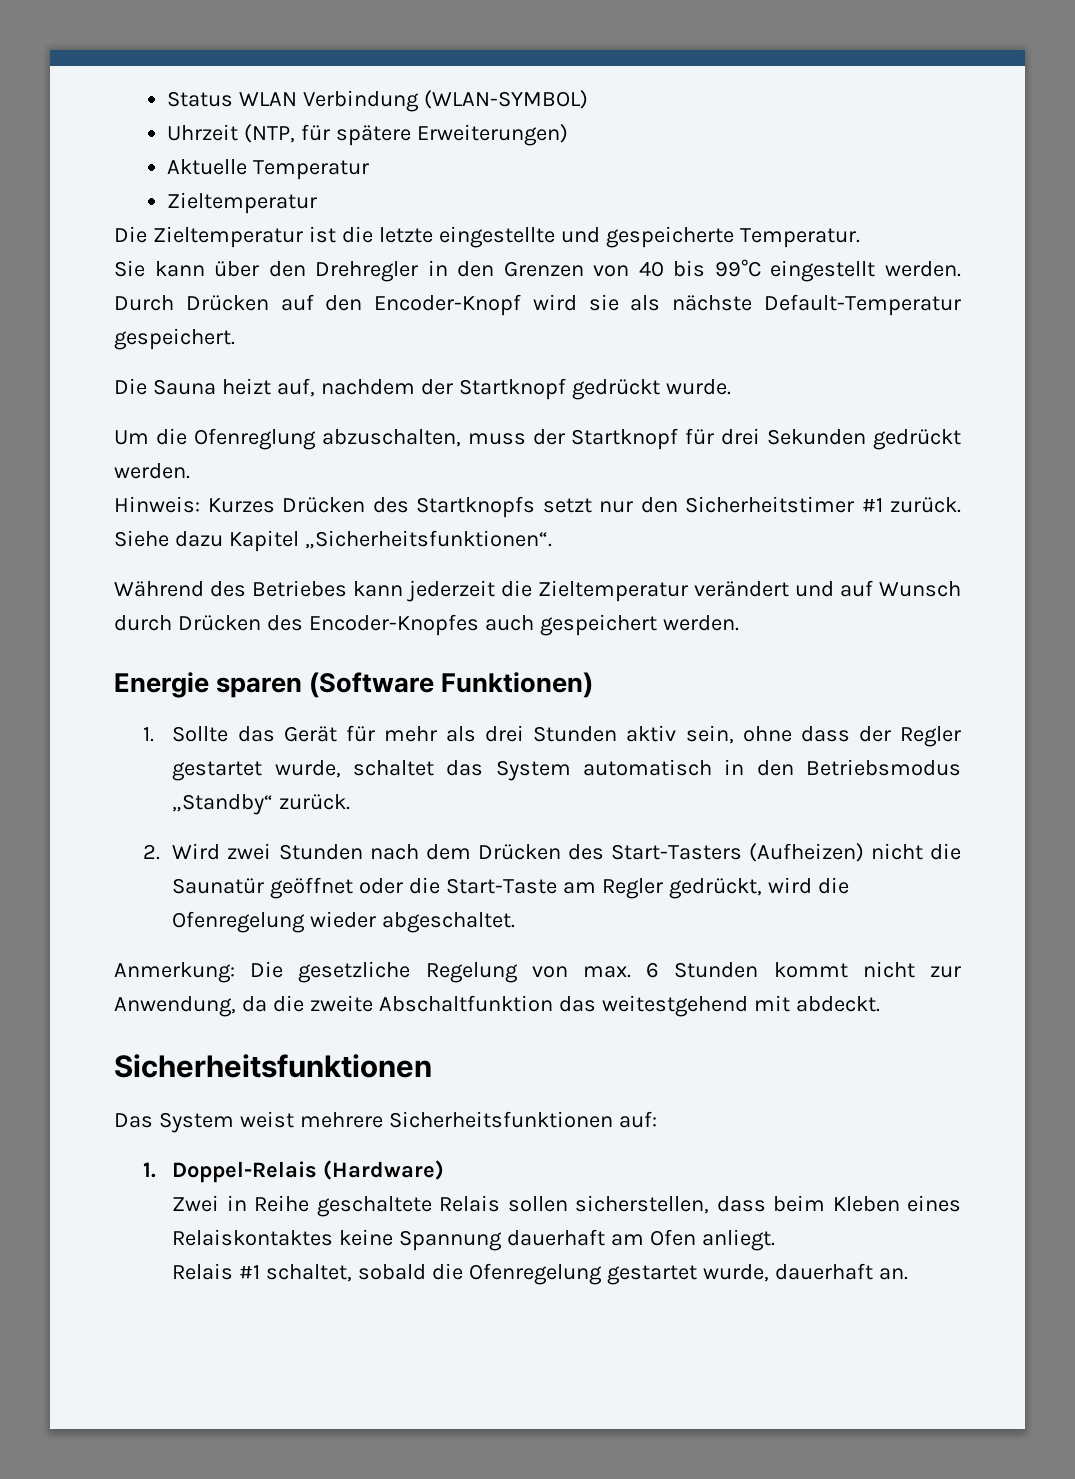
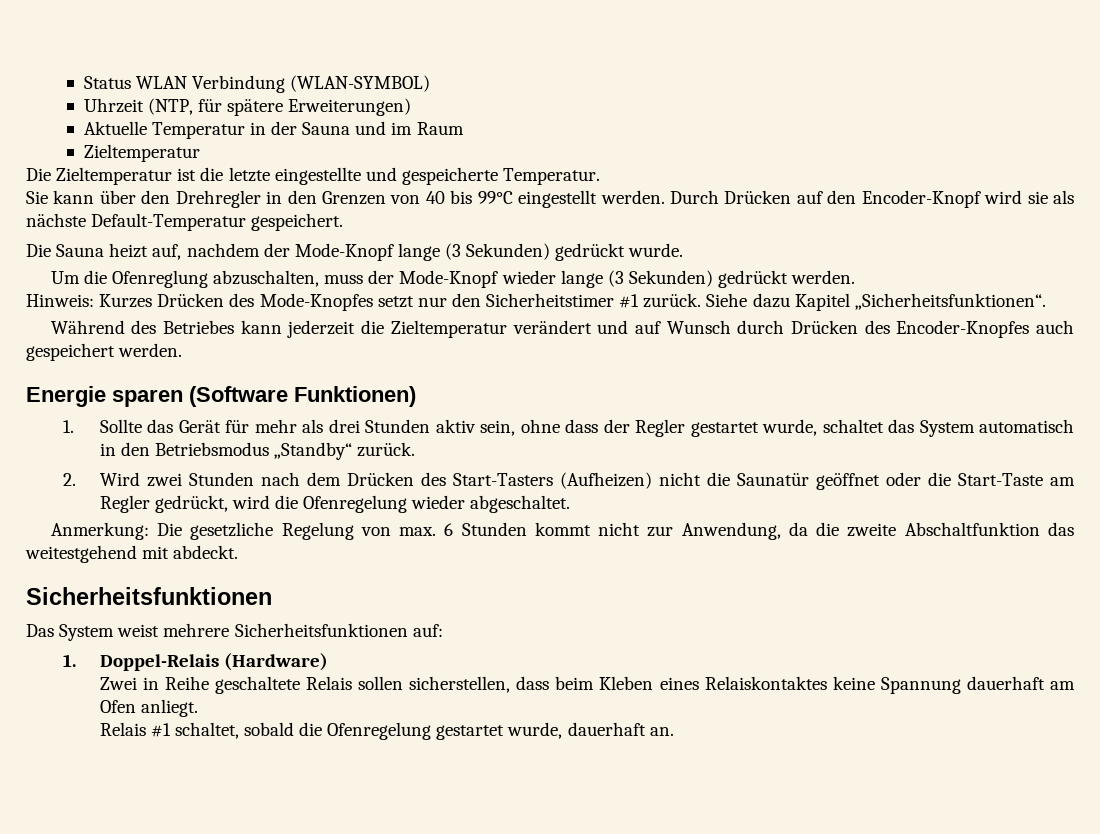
- Aktuelle Temperatur
+ Aktuelle Temperatur in der Sauna und im Raum
- Die Sauna heizt auf, nachdem der Startknopf gedrückt wurde.
+ Die Sauna heizt auf, nachdem der Mode-Knopf lange (3 Sekunden) gedrückt wurde.
- Um die Ofenreglung abzuschalten, muss der Startknopf für drei Sekunden gedrückt werden.
+ Um die Ofenreglung abzuschalten, muss der Mode-Knopf wieder lange (3 Sekunden) gedrückt werden.
- Hinweis: Kurzes Drücken des Startknopfs setzt nur den Sicherheitstimer #1 zurück.
+ Hinweis: Kurzes Drücken des Mode-Knopfes setzt nur den Sicherheitstimer #1 zurück.

